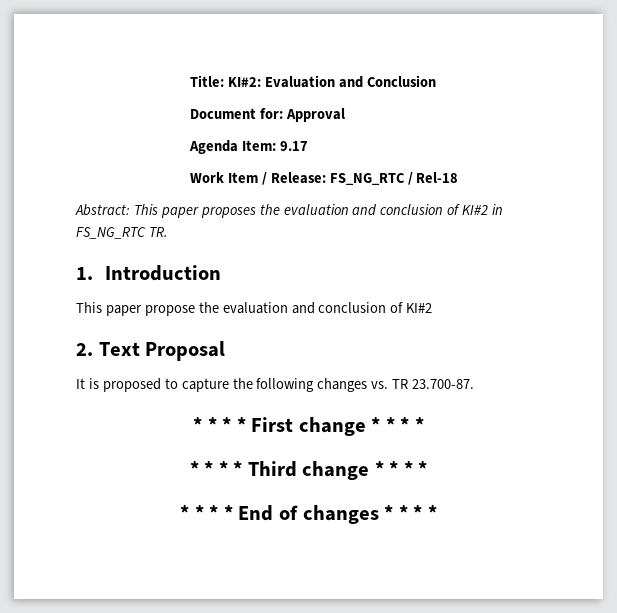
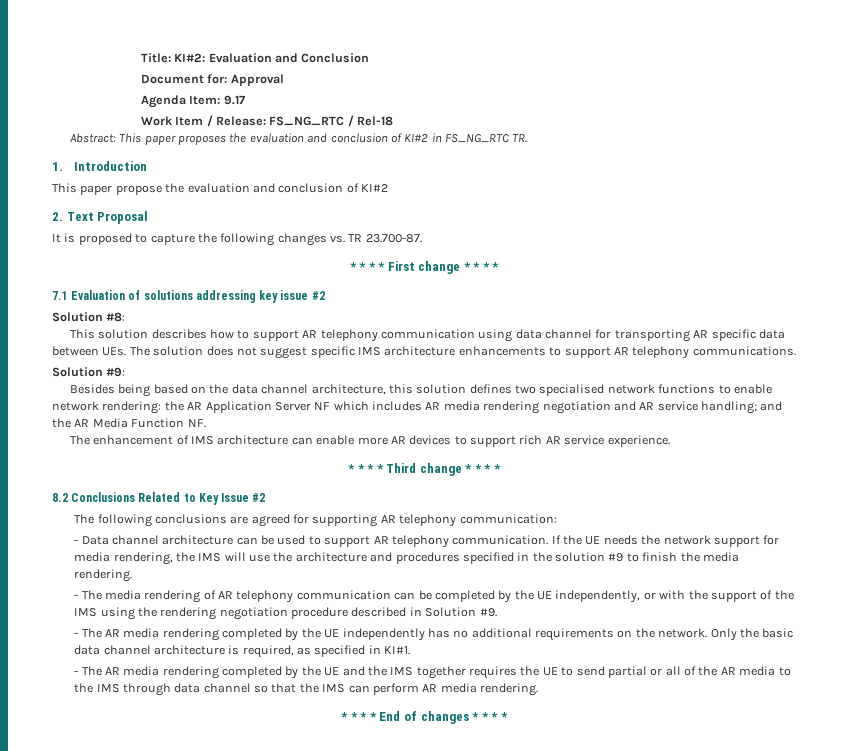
+ 7.1 Evaluation of solutions addressing key issue #2
+ Solution #8:
+ This solution describes how to support AR telephony communication using data channel for transporting AR specific data between UEs. The solution does not suggest specific IMS architecture enhancements to support AR telephony communications.
+ Solution #9:
+ Besides being based on the data channel architecture, this solution defines two specialised network functions to enable network rendering: the AR Application Server NF which includes AR media rendering negotiation and AR service handling; and the AR Media Function NF.
+ The enhancement of IMS architecture can enable more AR devices to support rich AR service experience.
+ 8.2 Conclusions Related to Key Issue #2
+ The following conclusions are agreed for supporting AR telephony communication:
+ - Data channel architecture can be used to support AR telephony communication. If the UE needs the network support for media rendering, the IMS will use the architecture and procedures specified in the solution #9 to finish the media rendering.
+ - The media rendering of AR telephony communication can be completed by the UE independently, or with the support of the IMS using the rendering negotiation procedure described in Solution #9.
+ - The AR media rendering completed by the UE independently has no additional requirements on the network. Only the basic data channel architecture is required, as specified in KI#1.
+ - The AR media rendering completed by the UE and the IMS together requires the UE to send partial or all of the AR media to the IMS through data channel so that the IMS can perform AR media rendering.

